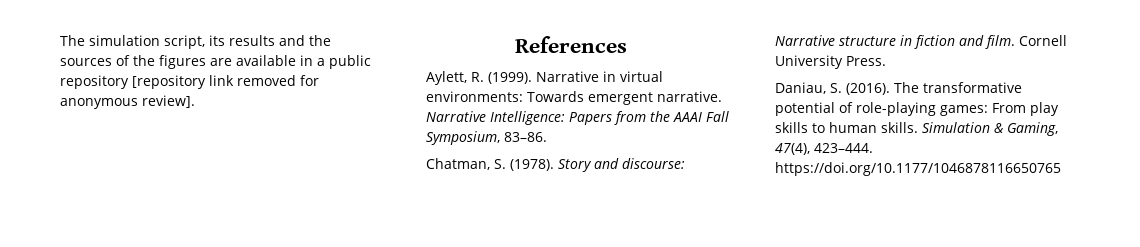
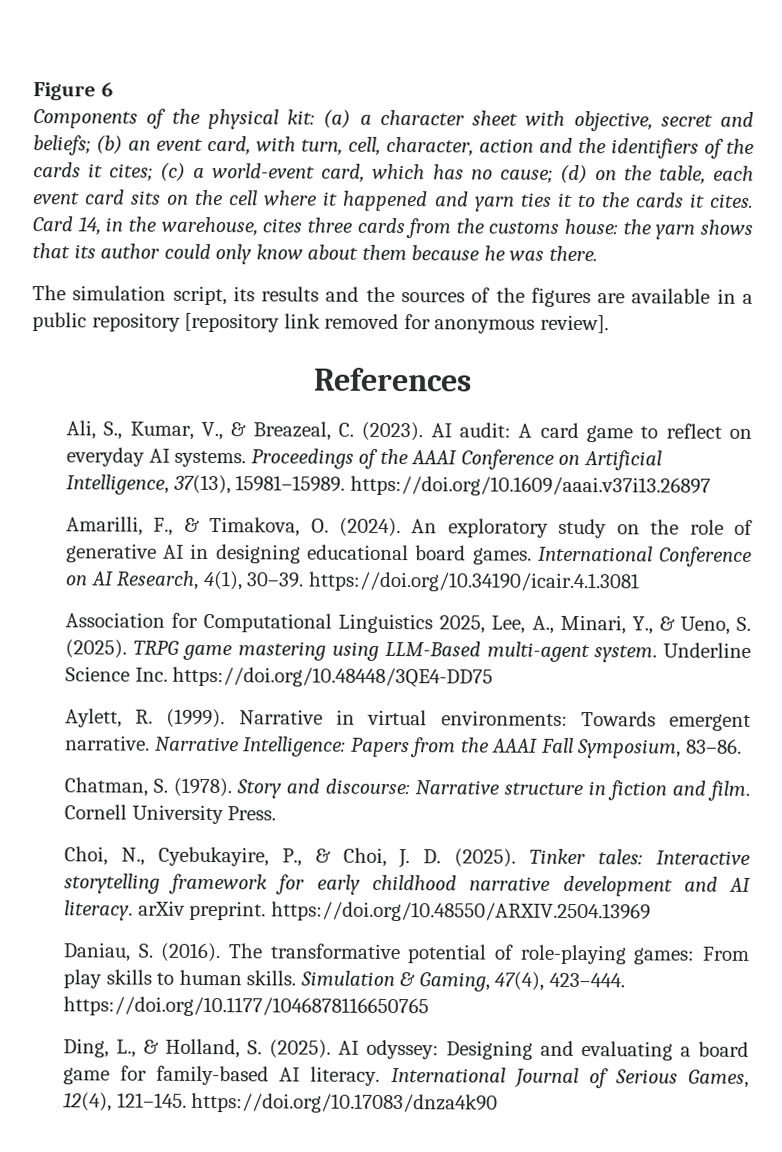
+ Figure 6
+ Components of the physical kit: (a) a character sheet with objective, secret and beliefs; (b) an event card, with turn, cell, character, action and the identifiers of the cards it cites; (c) a world-event card, which has no cause; (d) on the table, each event card sits on the cell where it happened and yarn ties it to the cards it cites. Card 14, in the warehouse, cites three cards from the customs house: the yarn shows that its author could only know about them because he was there.
+ Ali, S., Kumar, V., & Breazeal, C. (2023). AI audit: A card game to reflect on everyday AI systems. Proceedings of the AAAI Conference on Artificial Intelligence, 37(13), 15981–15989. https://doi.org/10.1609/aaai.v37i13.26897
+ Amarilli, F., & Timakova, O. (2024). An exploratory study on the role of generative AI in designing educational board games. International Conference on AI Research, 4(1), 30–39. https://doi.org/10.34190/icair.4.1.3081
+ Association for Computational Linguistics 2025, Lee, A., Minari, Y., & Ueno, S. (2025). TRPG game mastering using LLM-Based multi-agent system. Underline Science Inc. https://doi.org/10.48448/3QE4-DD75
+ Choi, N., Cyebukayire, P., & Choi, J. D. (2025). Tinker tales: Interactive storytelling framework for early childhood narrative development and AI literacy. arXiv preprint. https://doi.org/10.48550/ARXIV.2504.13969
+ Ding, L., & Holland, S. (2025). AI odyssey: Designing and evaluating a board game for family-based AI literacy. International Journal of Serious Games, 12(4), 121–145. https://doi.org/10.17083/dnza4k90

